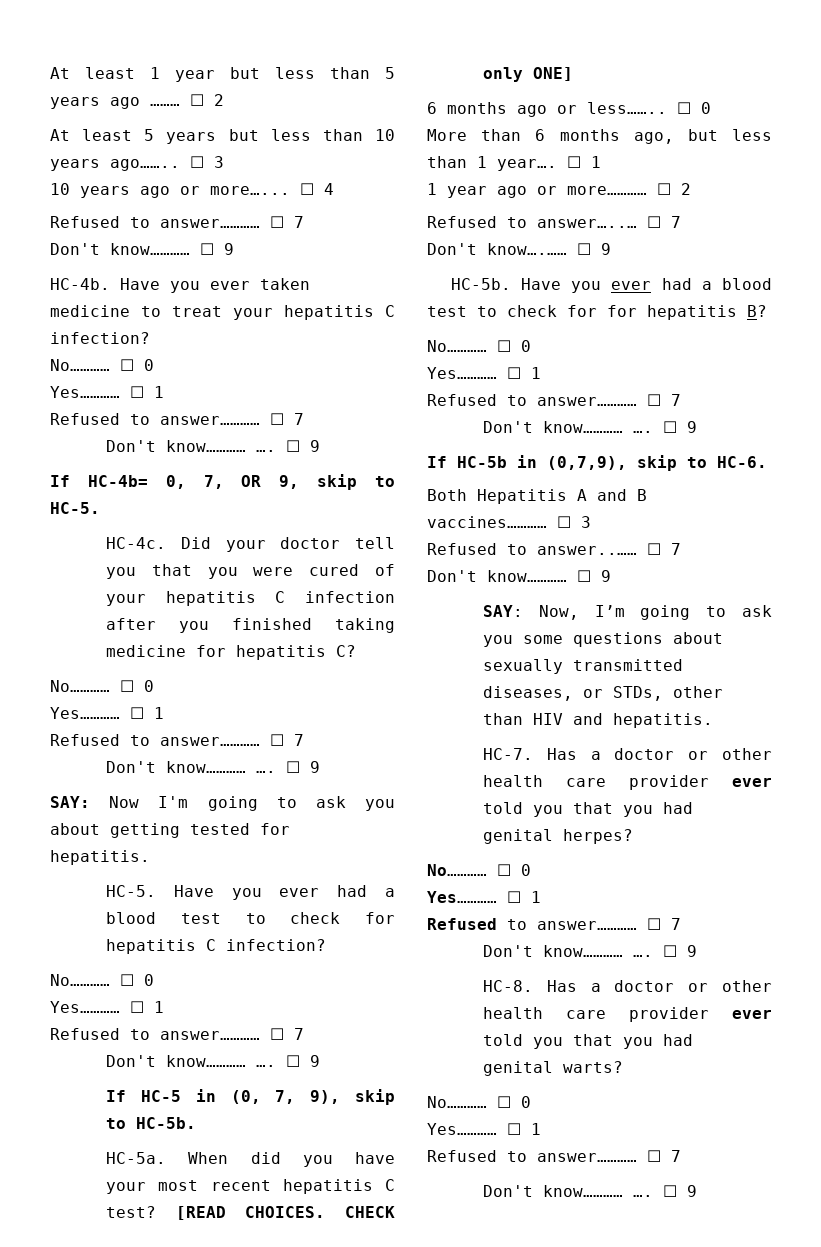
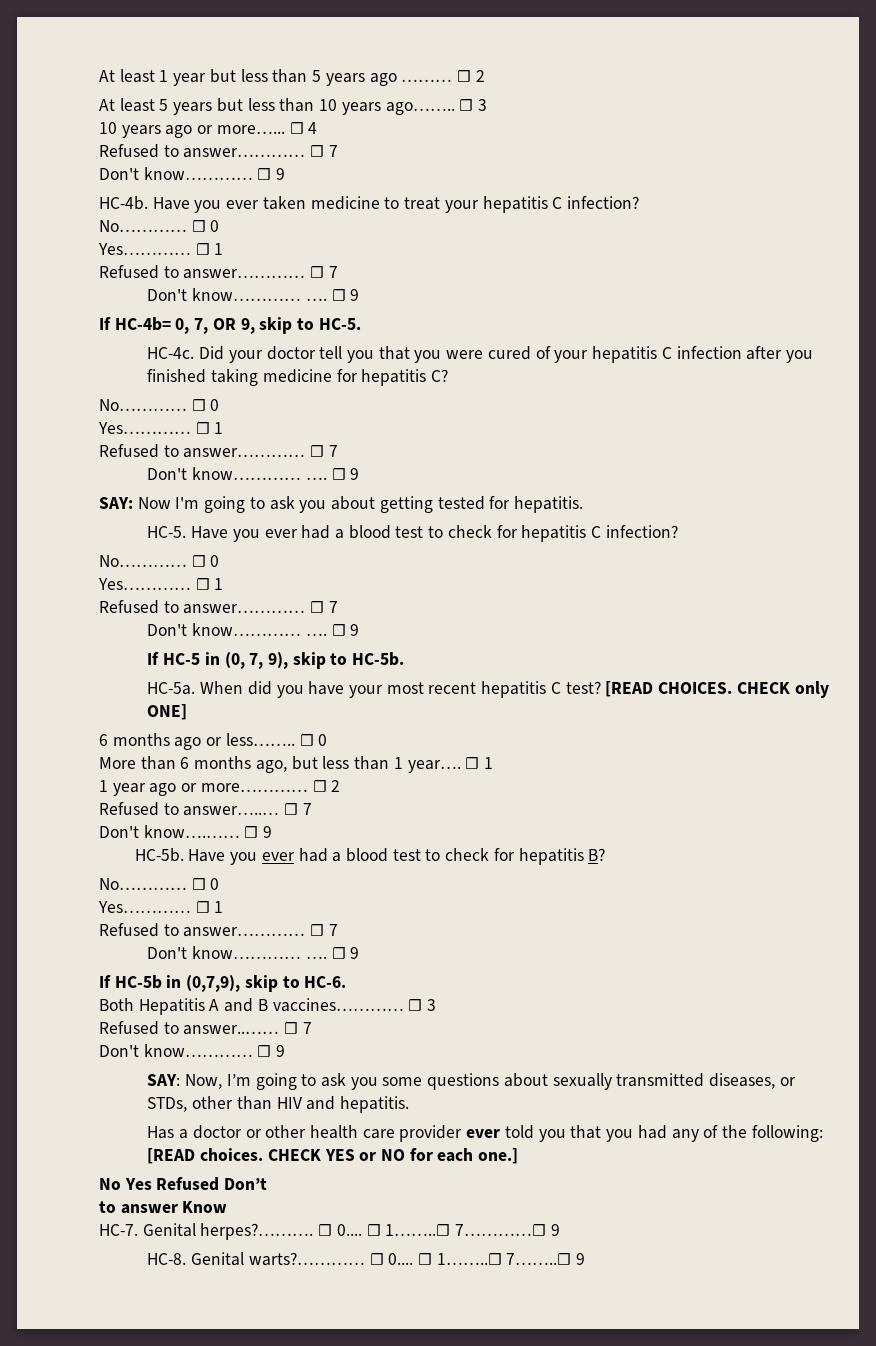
- Have you ever had a blood test to check for for hepatitis B?
+ Have you ever had a blood test to check for hepatitis B?
- HC-7. Has a doctor or other health care provider ever told you that you had genital herpes?
- No………… ☐ 0
- Yes………… ☐ 1
- Refused to answer………… ☐ 7
- Don't know………… …. ☐ 9
- HC-8. Has a doctor or other health care provider ever told you that you had genital warts?
- No………… ☐ 0
- Yes………… ☐ 1
- Refused to answer………… ☐ 7
- Don't know………… …. ☐ 9
+ Has a doctor or other health care provider ever told you that you had any of the following: [READ choices. CHECK YES or NO for each one.]
+ No Yes Refused Don’t
+ to answer Know
+ HC-7. Genital herpes?………. ☐ 0.... ☐ 1……..☐ 7…………☐ 9
+ HC-8. Genital warts?………… ☐ 0.... ☐ 1……..☐ 7……..☐ 9

